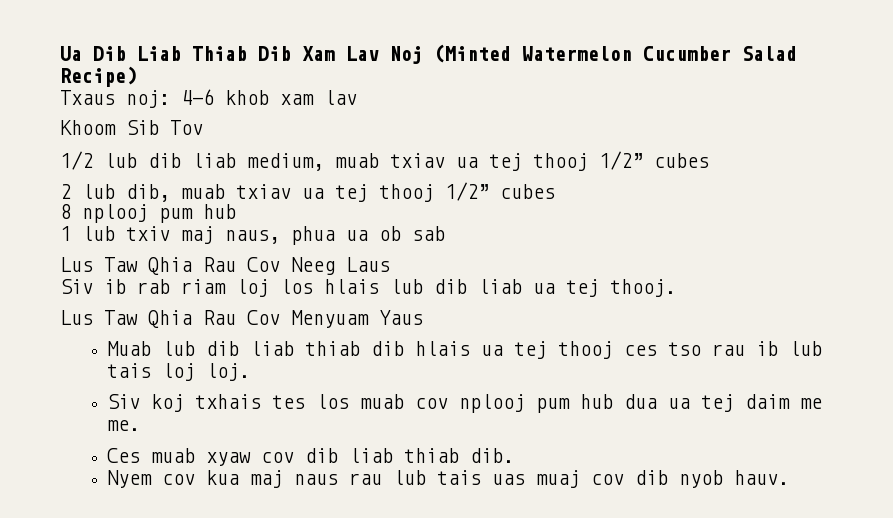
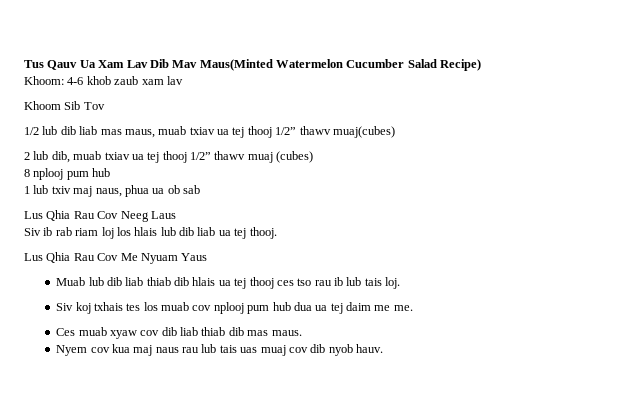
- Ua Dib Liab Thiab Dib Xam Lav Noj (Minted Watermelon Cucumber Salad Recipe)
+ Tus Qauv Ua Xam Lav Dib Mav Maus(Minted Watermelon Cucumber Salad Recipe)
- Txaus noj: 4-6 khob xam lav
+ Khoom: 4-6 khob zaub xam lav
- 1/2 lub dib liab medium, muab txiav ua tej thooj 1/2” cubes
+ 1/2 lub dib liab mas maus, muab txiav ua tej thooj 1/2” thawv muaj(cubes)
- 2 lub dib, muab txiav ua tej thooj 1/2” cubes
+ 2 lub dib, muab txiav ua tej thooj 1/2” thawv muaj (cubes)
- Lus Taw Qhia Rau Cov Neeg Laus
+ Lus Qhia Rau Cov Neeg Laus
- Lus Taw Qhia Rau Cov Menyuam Yaus
+ Lus Qhia Rau Cov Me Nyuam Yaus
- Muab lub dib liab thiab dib hlais ua tej thooj ces tso rau ib lub tais loj loj.
+ Muab lub dib liab thiab dib hlais ua tej thooj ces tso rau ib lub tais loj.
- Ces muab xyaw cov dib liab thiab dib.
+ Ces muab xyaw cov dib liab thiab dib mas maus.

